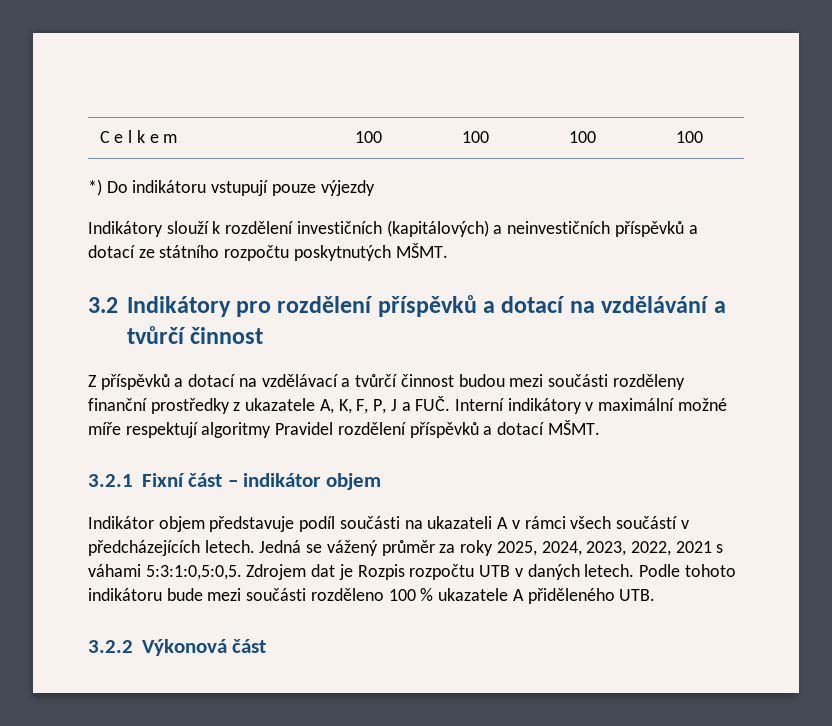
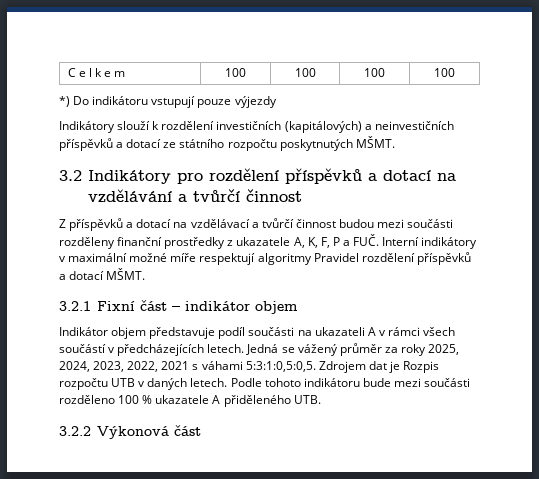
- Z příspěvků a dotací na vzdělávací a tvůrčí činnost budou mezi součásti rozděleny finanční prostředky z ukazatele A, K, F, P, J a FUČ. Interní indikátory v maximální možné míře respektují algoritmy Pravidel rozdělení příspěvků a dotací MŠMT.
+ Z příspěvků a dotací na vzdělávací a tvůrčí činnost budou mezi součásti rozděleny finanční prostředky z ukazatele A, K, F, P a FUČ. Interní indikátory v maximální možné míře respektují algoritmy Pravidel rozdělení příspěvků a dotací MŠMT.

